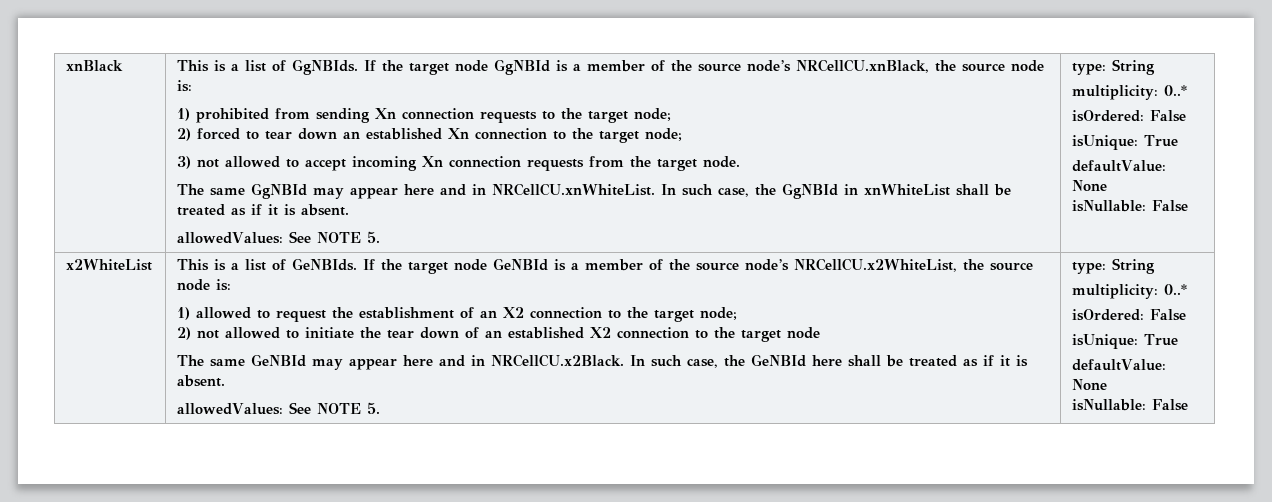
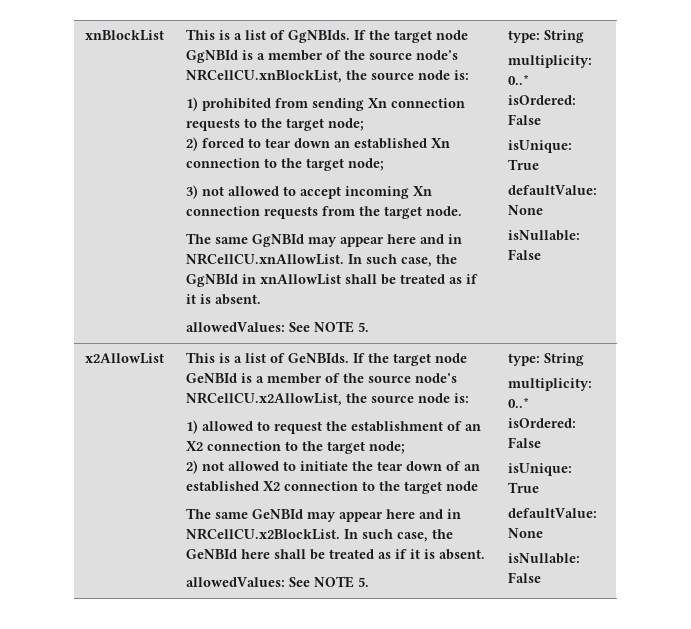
- xnBlack
+ xnBlockList
- If the target node GgNBId is a member of the source node’s NRCellCU.xnBlack, the source node is:
+ If the target node GgNBId is a member of the source node’s NRCellCU.xnBlockList, the source node is:
- The same GgNBId may appear here and in NRCellCU.xnWhiteList. In such case, the GgNBId in xnWhiteList shall be treated as if it is absent.
+ The same GgNBId may appear here and in NRCellCU.xnAllowList. In such case, the GgNBId in xnAllowList shall be treated as if it is absent.
- x2WhiteList
+ x2AllowList
- If the target node GeNBId is a member of the source node’s NRCellCU.x2WhiteList, the source node is:
+ If the target node GeNBId is a member of the source node’s NRCellCU.x2AllowList, the source node is:
- The same GeNBId may appear here and in NRCellCU.x2Black. In such case, the GeNBId here shall be treated as if it is absent.
+ The same GeNBId may appear here and in NRCellCU.x2BlockList. In such case, the GeNBId here shall be treated as if it is absent.

